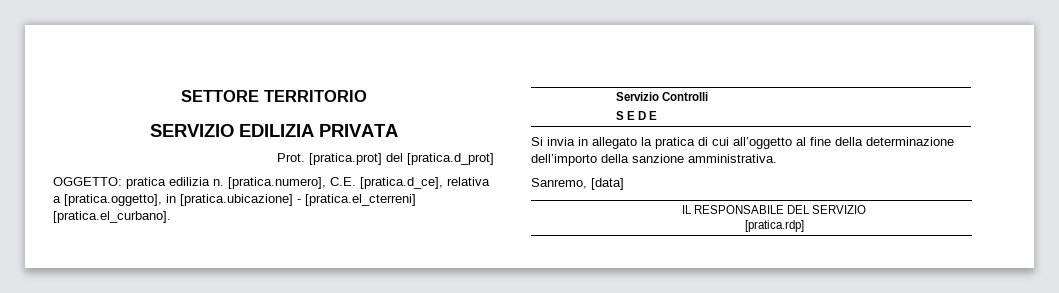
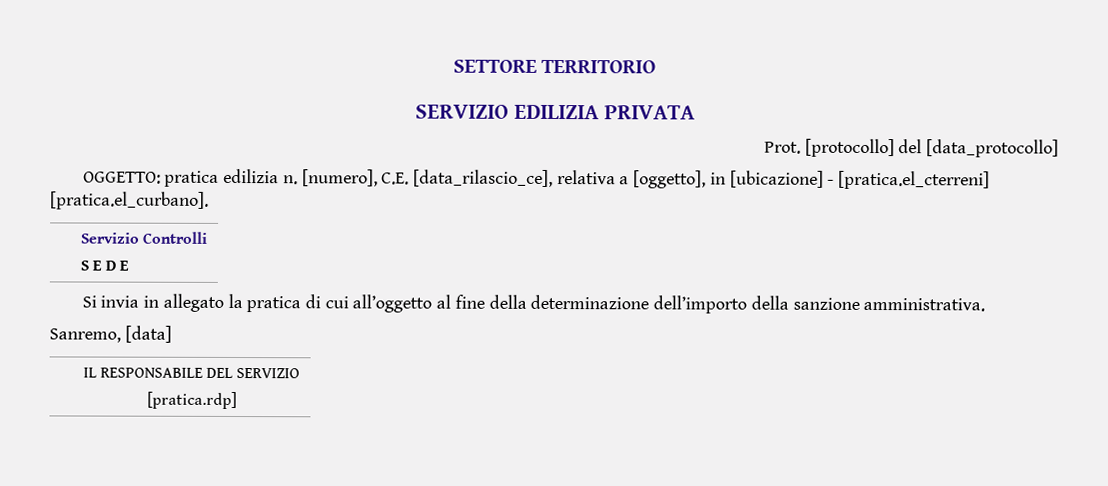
- [pratica.prot] del [pratica.d_prot]
+ [protocollo] del [data_protocollo]
- [pratica.numero], C.E. [pratica.d_ce], relativa a [pratica.oggetto], in [pratica.ubicazione] - [pratica.el_cterreni] [pratica.el_curbano].
+ [numero], C.E. [data_rilascio_ce], relativa a [oggetto], in [ubicazione] - [pratica.el_cterreni] [pratica.el_curbano].

